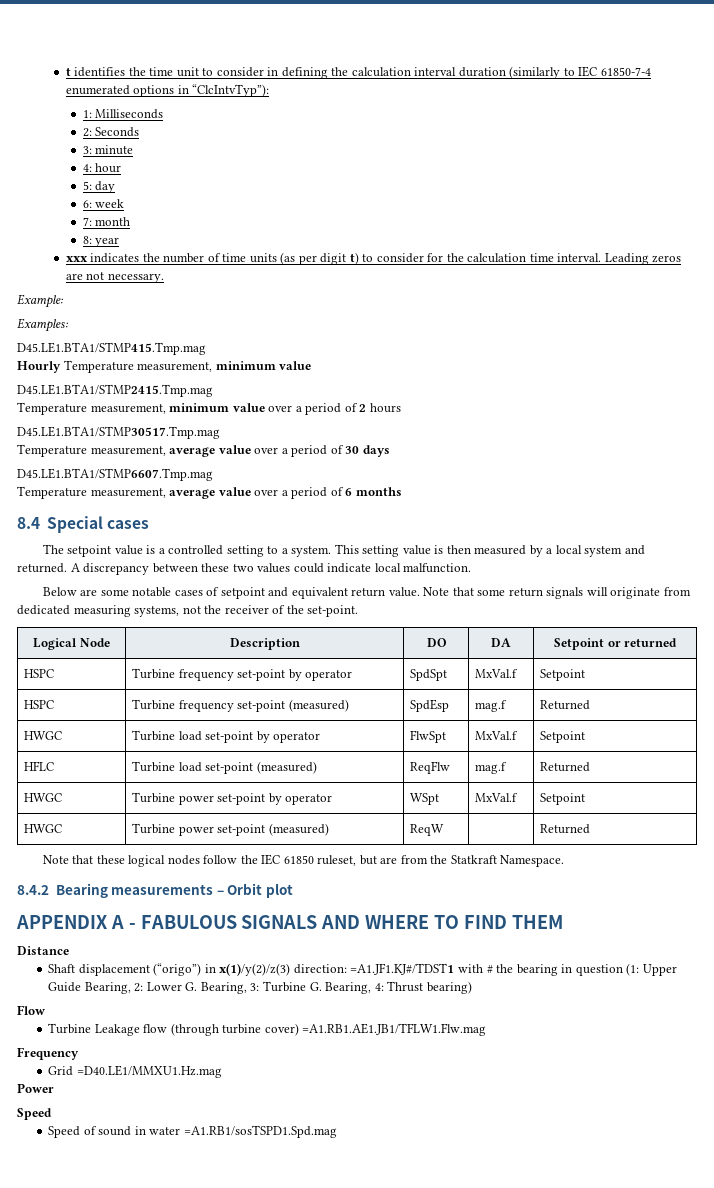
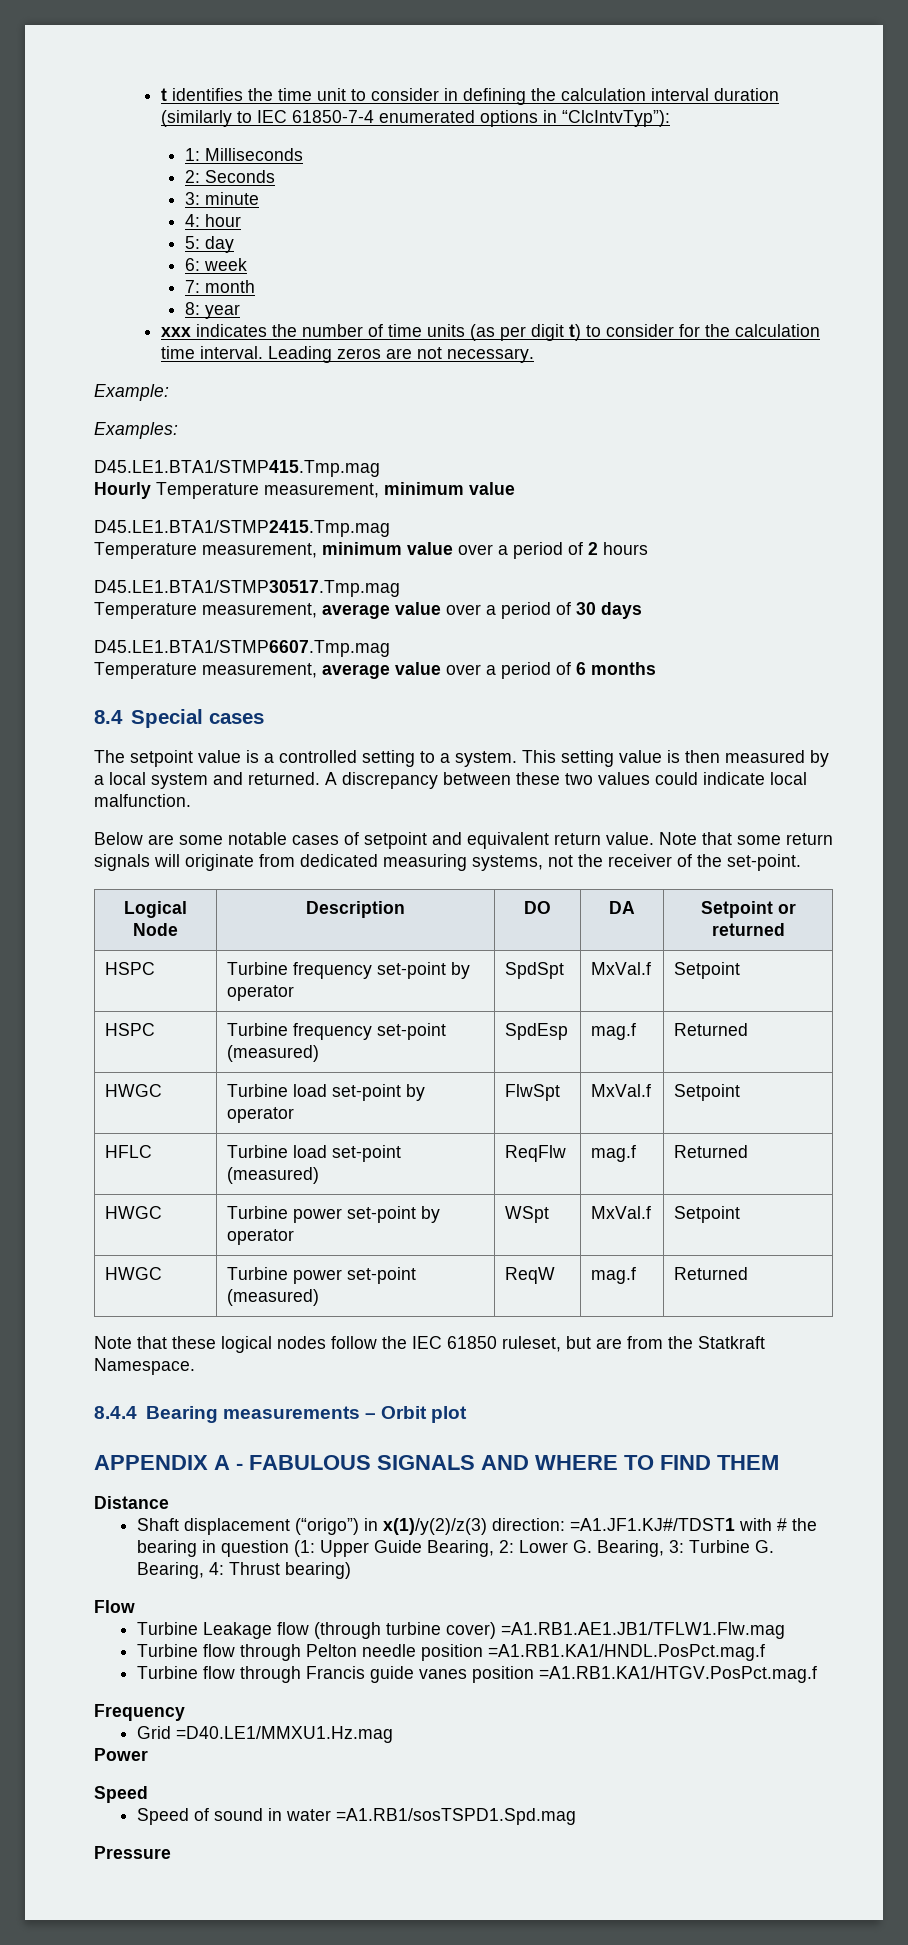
- HWGC | Turbine power set-point (measured) | ReqW | | Returned
+ HWGC | Turbine power set-point (measured) | ReqW | mag.f | Returned
- 8.4.2 Bearing measurements – Orbit plot
+ 8.4.4 Bearing measurements – Orbit plot
+ Turbine flow through Pelton needle position =A1.RB1.KA1/HNDL.PosPct.mag.f
+ Turbine flow through Francis guide vanes position =A1.RB1.KA1/HTGV.PosPct.mag.f
+ Pressure

